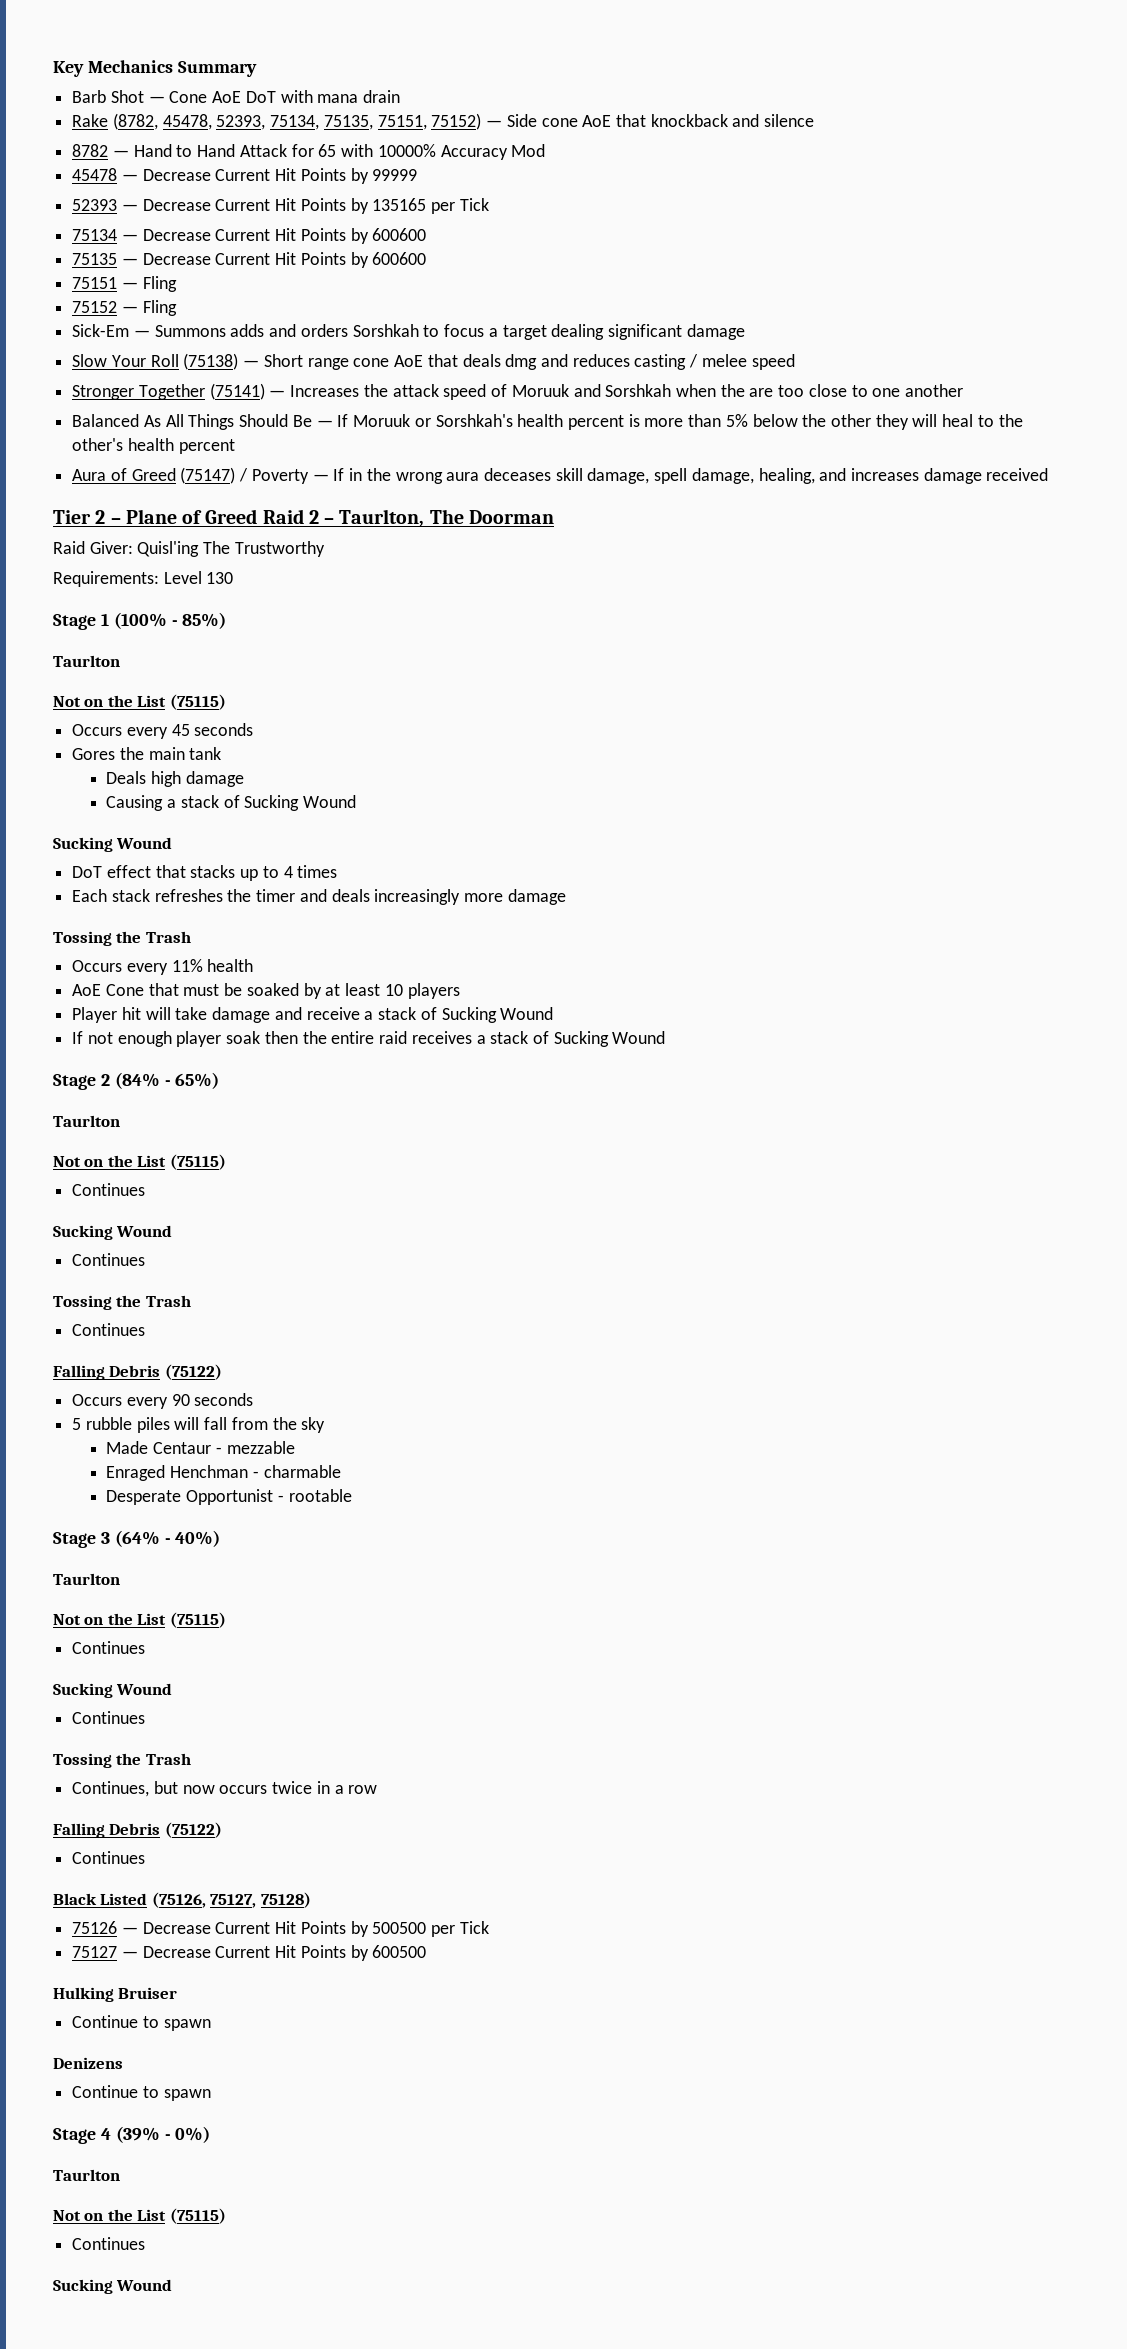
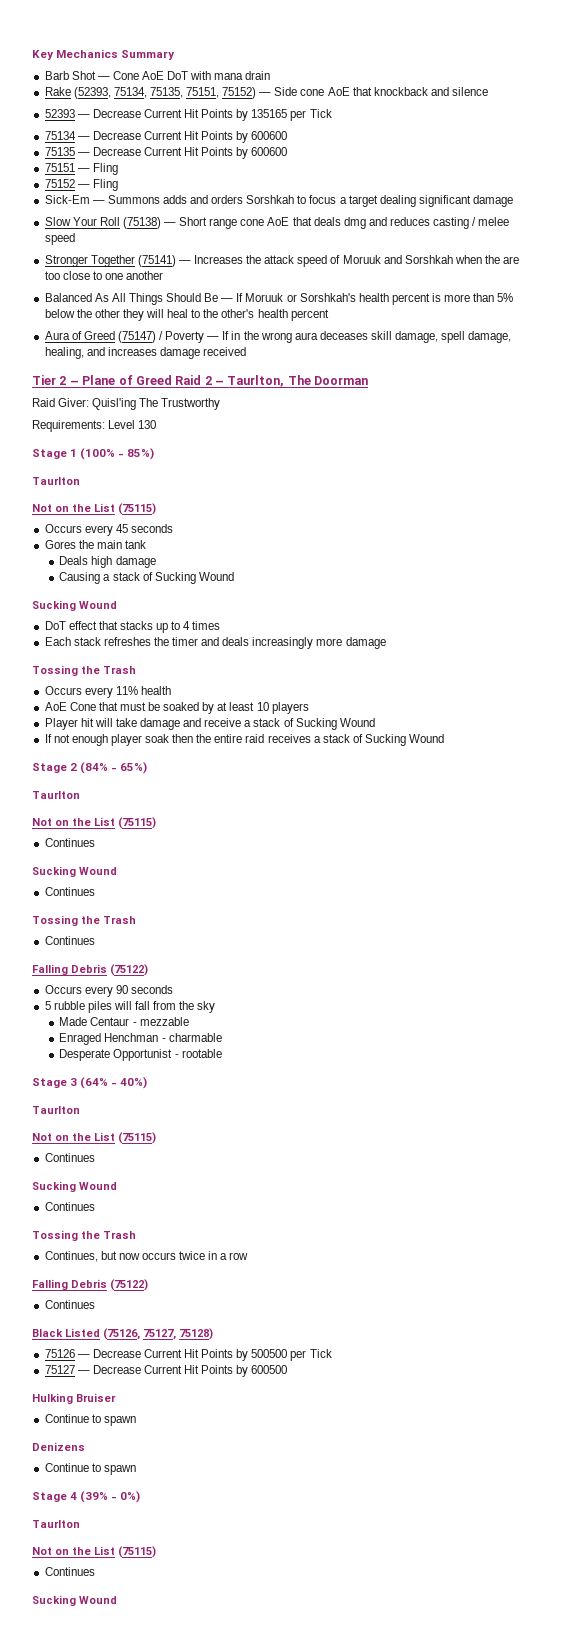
- Rake (8782, 45478, 52393, 75134, 75135, 75151, 75152) — Side cone AoE that knockback and silence
+ Rake (52393, 75134, 75135, 75151, 75152) — Side cone AoE that knockback and silence
- 8782 — Hand to Hand Attack for 65 with 10000% Accuracy Mod
- 45478 — Decrease Current Hit Points by 99999

